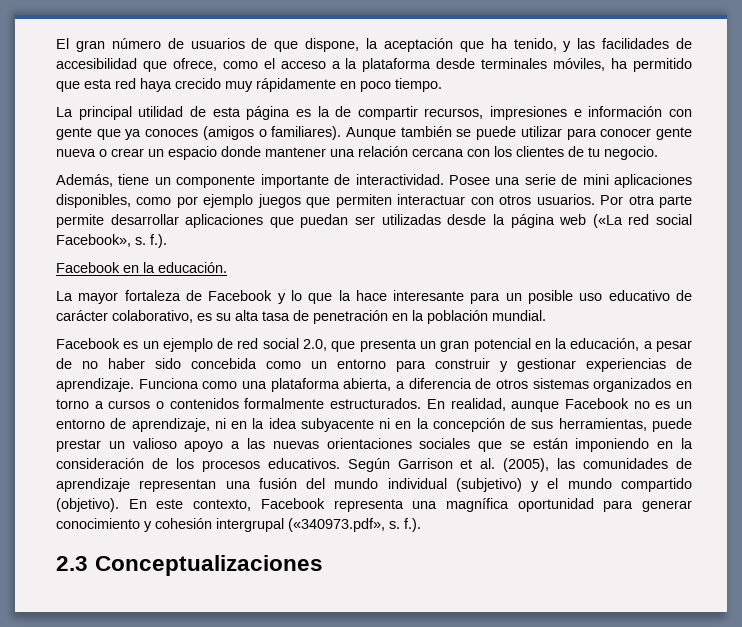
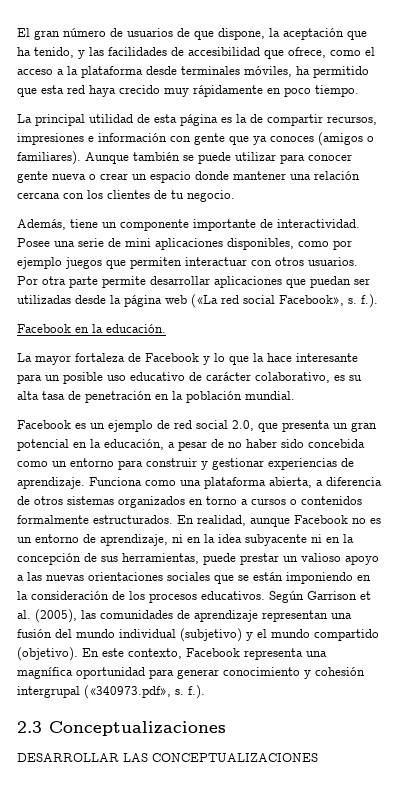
+ DESARROLLAR LAS CONCEPTUALIZACIONES

